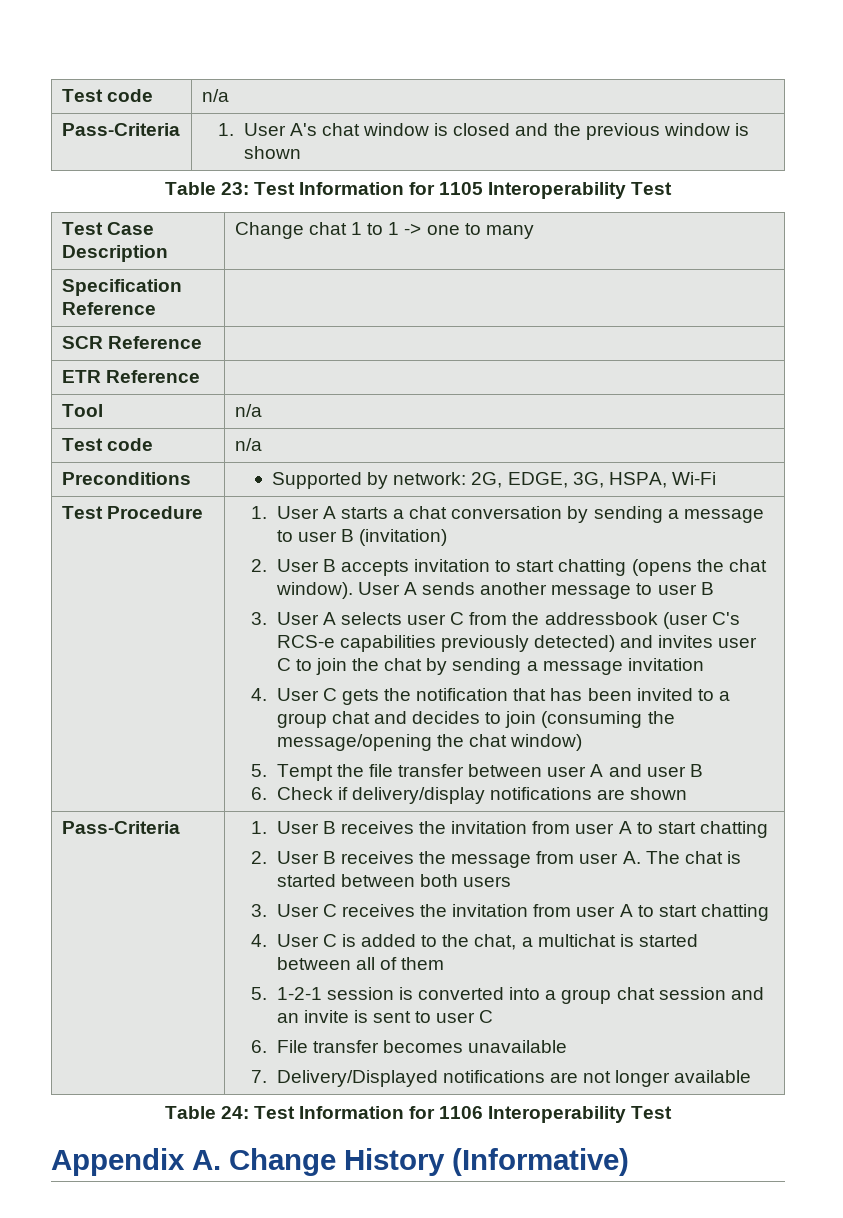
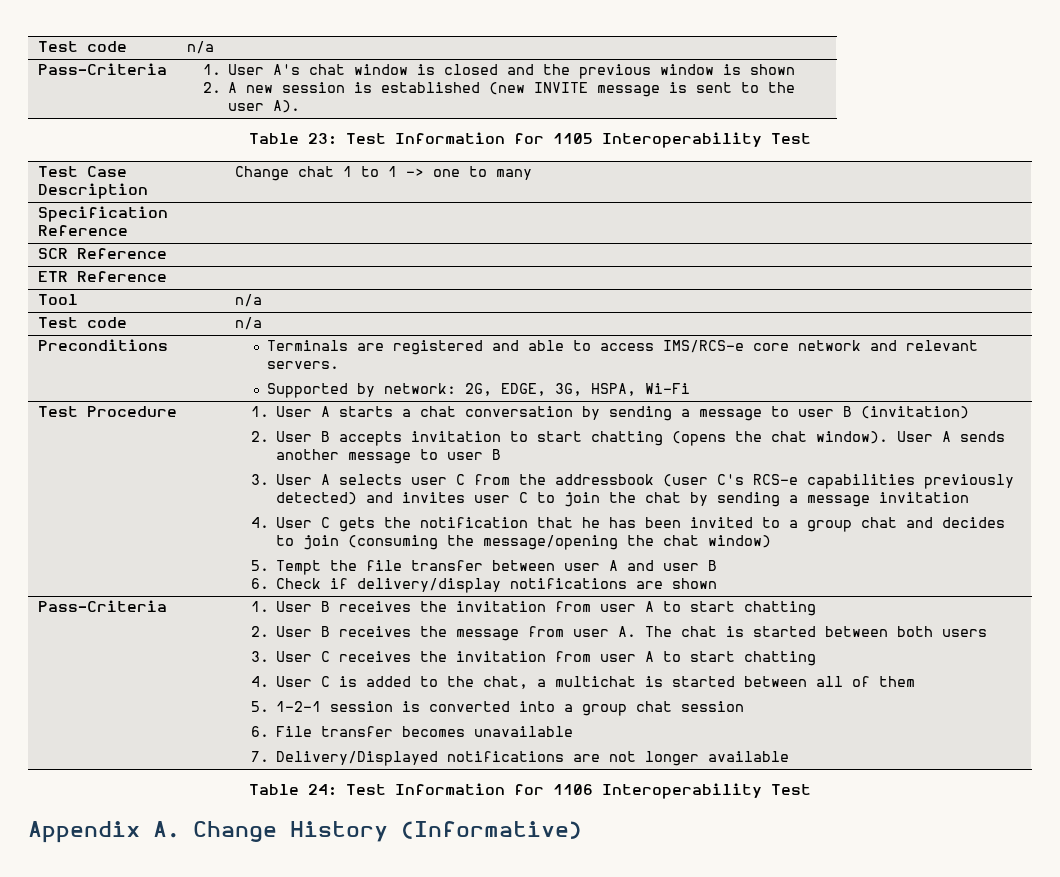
  Pass-Criteria | 1. User A's chat window is closed and the previous window is shown
+ 2. A new session is established (new INVITE message is sent to the user A).
- Preconditions | Supported by network: 2G, EDGE, 3G, HSPA, Wi-Fi
+ Preconditions | Terminals are registered and able to access IMS/RCS-e core network and relevant servers.
+ Supported by network: 2G, EDGE, 3G, HSPA, Wi-Fi
- 4. User C gets the notification that has been invited to a group chat and decides to join (consuming the message/opening the chat window)
+ 4. User C gets the notification that he has been invited to a group chat and decides to join (consuming the message/opening the chat window)
- 5. 1-2-1 session is converted into a group chat session and an invite is sent to user C
+ 5. 1-2-1 session is converted into a group chat session

